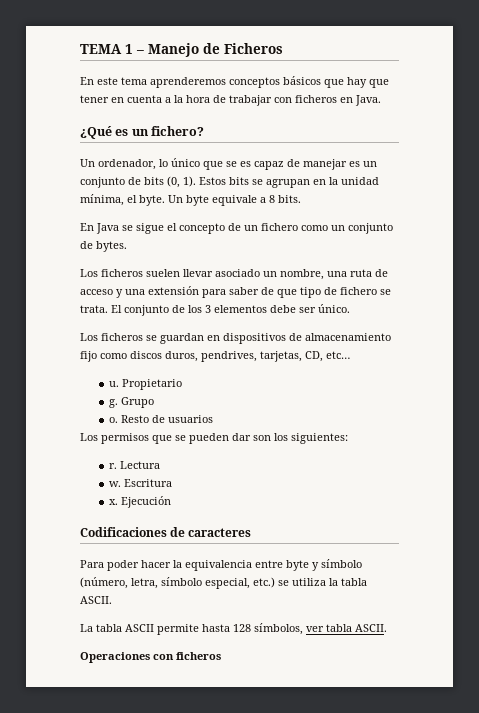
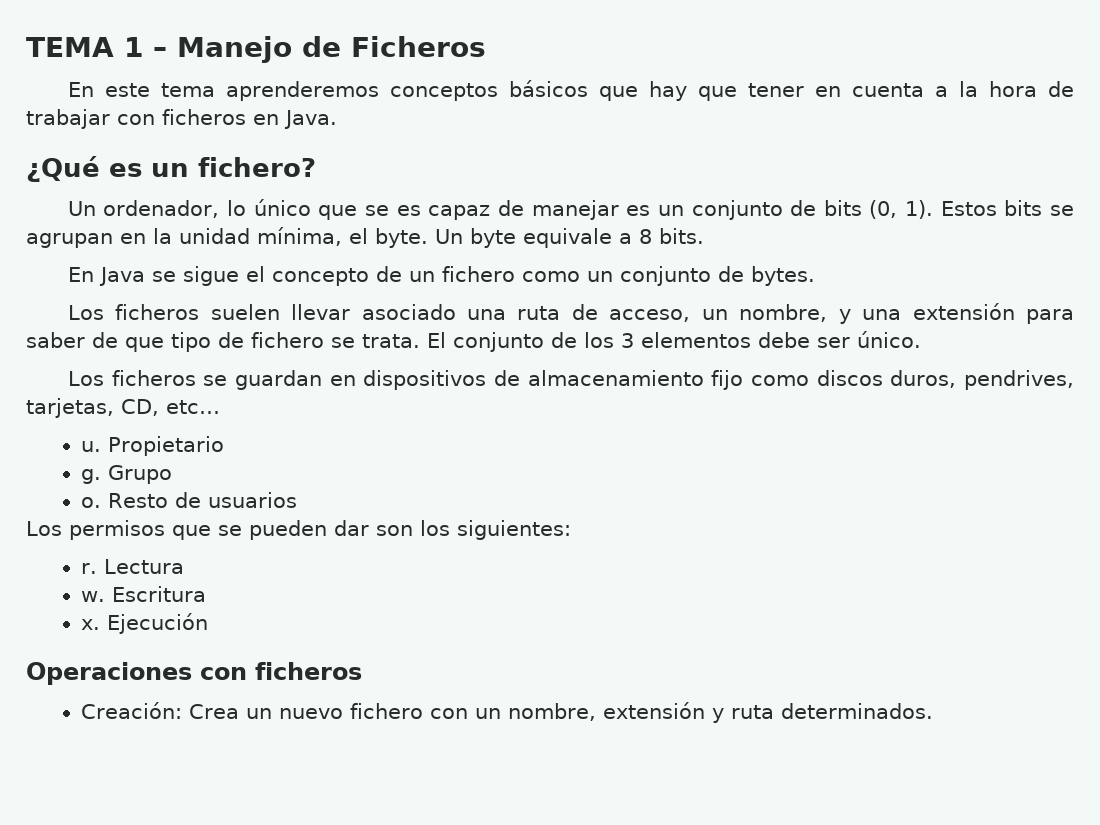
- Los ficheros suelen llevar asociado un nombre, una ruta de acceso y una extensión para saber de que tipo de fichero se trata.
+ Los ficheros suelen llevar asociado una ruta de acceso, un nombre, y una extensión para saber de que tipo de fichero se trata.
- Codificaciones de caracteres
- Para poder hacer la equivalencia entre byte y símbolo (número, letra, símbolo especial, etc.) se utiliza la tabla ASCII.
- La tabla ASCII permite hasta 128 símbolos, ver tabla ASCII.
  Operaciones con ficheros
+ Creación: Crea un nuevo fichero con un nombre, extensión y ruta determinados.

